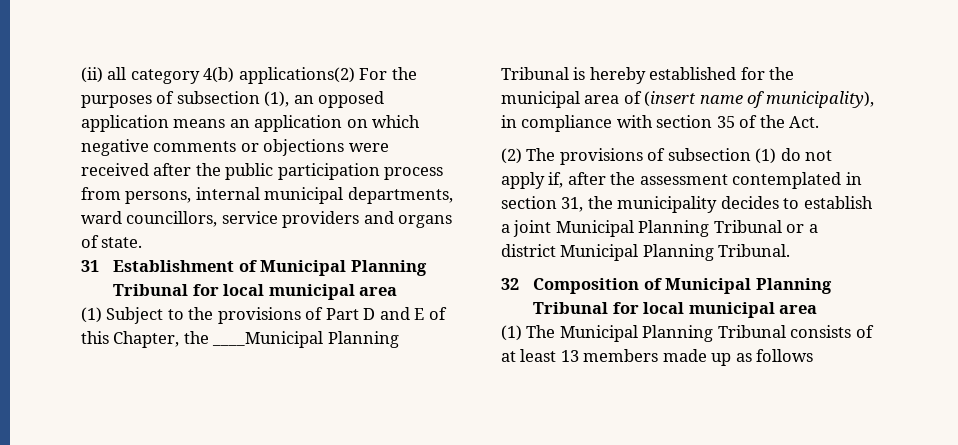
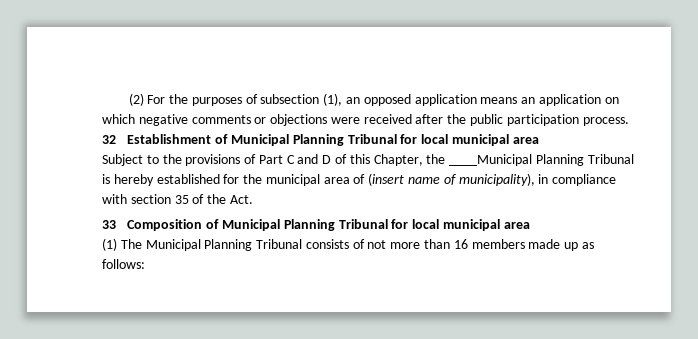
- (ii) all category 4(b) applications(2) For the purposes of subsection (1), an opposed application means an application on which negative comments or objections were received after the public participation process from persons, internal municipal departments, ward councillors, service providers and organs of state.
- 31 Establishment of Municipal Planning Tribunal for local municipal area
+ (2) For the purposes of subsection (1), an opposed application means an application on which negative comments or objections were received after the public participation process.
+ 32 Establishment of Municipal Planning Tribunal for local municipal area
- (1) Subject to the provisions of Part D and E of this Chapter, the ____Municipal Planning Tribunal is hereby established for the municipal area of (insert name of municipality), in compliance with section 35 of the Act.
+ Subject to the provisions of Part C and D of this Chapter, the ____Municipal Planning Tribunal is hereby established for the municipal area of (insert name of municipality), in compliance with section 35 of the Act.
- (2) The provisions of subsection (1) do not apply if, after the assessment contemplated in section 31, the municipality decides to establish a joint Municipal Planning Tribunal or a district Municipal Planning Tribunal.
- 32 Composition of Municipal Planning Tribunal for local municipal area
+ 33 Composition of Municipal Planning Tribunal for local municipal area
- (1) The Municipal Planning Tribunal consists of at least 13 members made up as follows
+ (1) The Municipal Planning Tribunal consists of not more than 16 members made up as follows:

